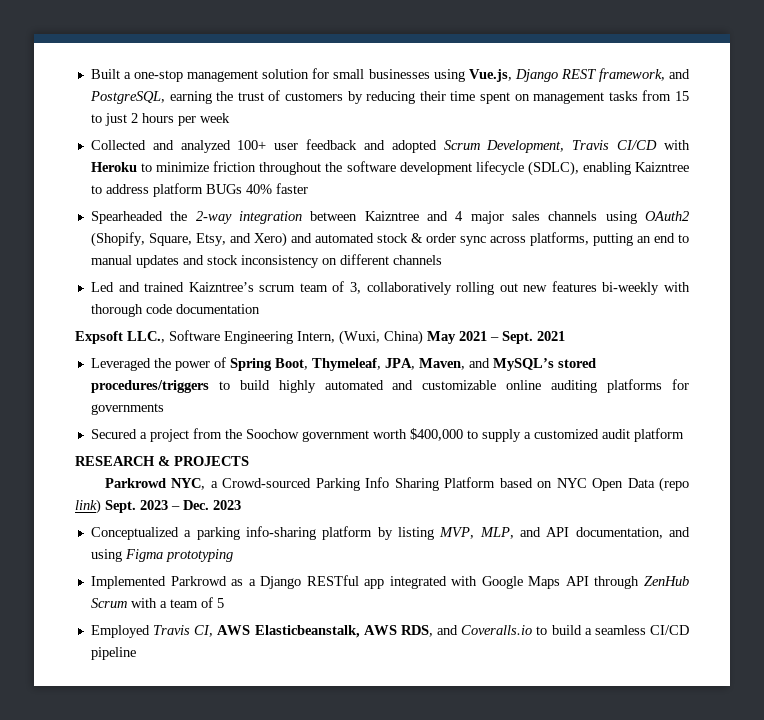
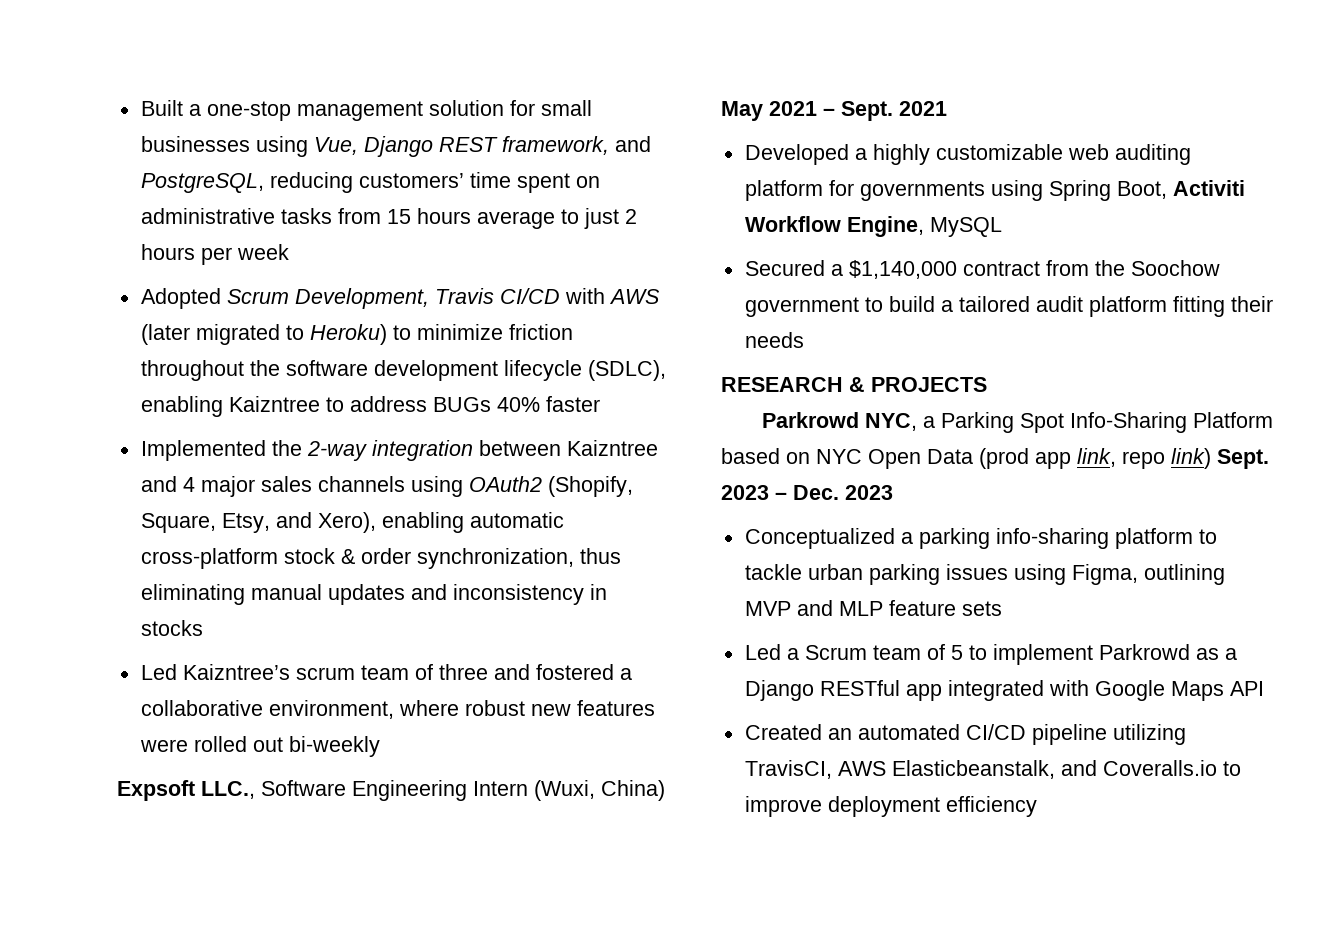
- Built a one-stop management solution for small businesses using Vue.js, Django REST framework, and PostgreSQL, earning the trust of customers by reducing their time spent on management tasks from 15 to just 2 hours per week
+ Built a one-stop management solution for small businesses using Vue, Django REST framework, and PostgreSQL, reducing customers’ time spent on administrative tasks from 15 hours average to just 2 hours per week
- Collected and analyzed 100+ user feedback and adopted Scrum Development, Travis CI/CD with Heroku to minimize friction throughout the software development lifecycle (SDLC), enabling Kaizntree to address platform BUGs 40% faster
+ Adopted Scrum Development, Travis CI/CD with AWS (later migrated to Heroku) to minimize friction throughout the software development lifecycle (SDLC), enabling Kaizntree to address BUGs 40% faster
- Spearheaded the 2-way integration between Kaizntree and 4 major sales channels using OAuth2 (Shopify, Square, Etsy, and Xero) and automated stock & order sync across platforms, putting an end to manual updates and stock inconsistency on different channels
- Led and trained Kaizntree’s scrum team of 3, collaboratively rolling out new features bi-weekly with thorough code documentation
+ Implemented the 2-way integration between Kaizntree and 4 major sales channels using OAuth2 (Shopify, Square, Etsy, and Xero), enabling automatic cross-platform stock & order synchronization, thus eliminating manual updates and inconsistency in stocks
+ Led Kaizntree’s scrum team of three and fostered a collaborative environment, where robust new features were rolled out bi-weekly
- Expsoft LLC., Software Engineering Intern, (Wuxi, China) May 2021 – Sept.
+ Expsoft LLC., Software Engineering Intern (Wuxi, China) May 2021 – Sept.
- Leveraged the power of Spring Boot, Thymeleaf, JPA, Maven, and MySQL’s stored procedures/triggers to build highly automated and customizable online auditing platforms for governments
+ Developed a highly customizable web auditing platform for governments using Spring Boot, Activiti Workflow Engine, MySQL
- Secured a project from the Soochow government worth $400,000 to supply a customized audit platform
+ Secured a $1,140,000 contract from the Soochow government to build a tailored audit platform fitting their needs
- Parkrowd NYC, a Crowd-sourced Parking Info Sharing Platform based on NYC Open Data (repo link) Sept.
+ Parkrowd NYC, a Parking Spot Info-Sharing Platform based on NYC Open Data (prod app link, repo link) Sept.
- Conceptualized a parking info-sharing platform by listing MVP, MLP, and API documentation, and using Figma prototyping
- Implemented Parkrowd as a Django RESTful app integrated with Google Maps API through ZenHub Scrum with a team of 5
- Employed Travis CI, AWS Elasticbeanstalk, AWS RDS, and Coveralls.io to build a seamless CI/CD pipeline
+ Conceptualized a parking info-sharing platform to tackle urban parking issues using Figma, outlining MVP and MLP feature sets
+ Led a Scrum team of 5 to implement Parkrowd as a Django RESTful app integrated with Google Maps API
+ Created an automated CI/CD pipeline utilizing TravisCI, AWS Elasticbeanstalk, and Coveralls.io to improve deployment efficiency

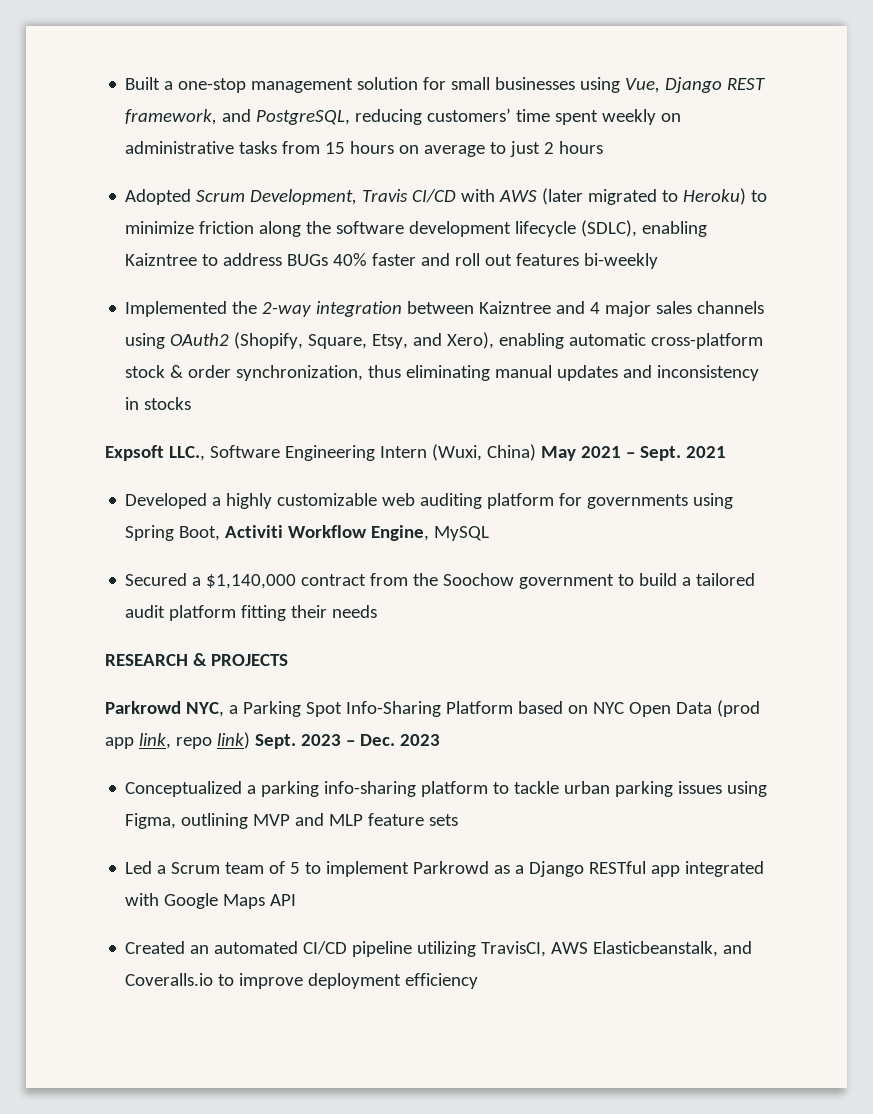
- Built a one-stop management solution for small businesses using Vue, Django REST framework, and PostgreSQL, reducing customers’ time spent on administrative tasks from 15 hours average to just 2 hours per week
+ Built a one-stop management solution for small businesses using Vue, Django REST framework, and PostgreSQL, reducing customers’ time spent weekly on administrative tasks from 15 hours on average to just 2 hours
- Adopted Scrum Development, Travis CI/CD with AWS (later migrated to Heroku) to minimize friction throughout the software development lifecycle (SDLC), enabling Kaizntree to address BUGs 40% faster
+ Adopted Scrum Development, Travis CI/CD with AWS (later migrated to Heroku) to minimize friction along the software development lifecycle (SDLC), enabling Kaizntree to address BUGs 40% faster and roll out features bi-weekly
- Led Kaizntree’s scrum team of three and fostered a collaborative environment, where robust new features were rolled out bi-weekly

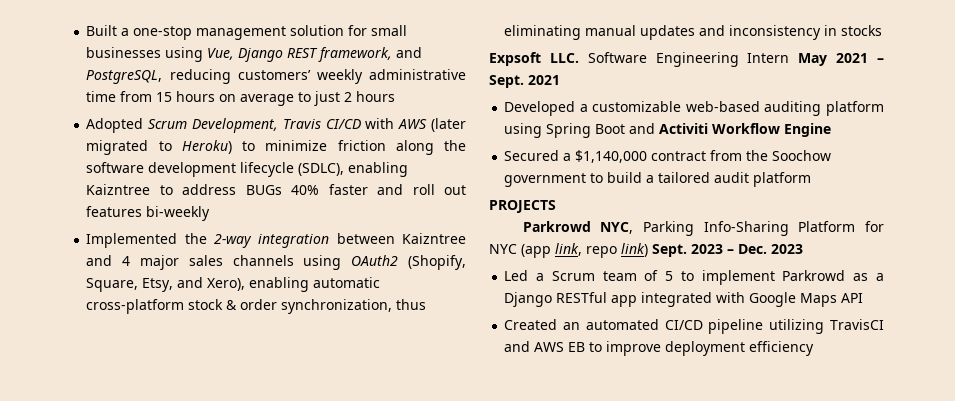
- Built a one-stop management solution for small businesses using Vue, Django REST framework, and PostgreSQL, reducing customers’ time spent weekly on administrative tasks from 15 hours on average to just 2 hours
+ Built a one-stop management solution for small businesses using Vue, Django REST framework, and PostgreSQL, reducing customers’ weekly administrative time from 15 hours on average to just 2 hours
- Expsoft LLC., Software Engineering Intern (Wuxi, China) May 2021 – Sept.
+ Expsoft LLC. Software Engineering Intern May 2021 – Sept.
- Developed a highly customizable web auditing platform for governments using Spring Boot, Activiti Workflow Engine, MySQL
+ Developed a customizable web-based auditing platform using Spring Boot and Activiti Workflow Engine
- Secured a $1,140,000 contract from the Soochow government to build a tailored audit platform fitting their needs
- RESEARCH & PROJECTS
- Parkrowd NYC, a Parking Spot Info-Sharing Platform based on NYC Open Data (prod app link, repo link) Sept.
+ Secured a $1,140,000 contract from the Soochow government to build a tailored audit platform
+ PROJECTS
+ Parkrowd NYC, Parking Info-Sharing Platform for NYC (app link, repo link) Sept.
- Conceptualized a parking info-sharing platform to tackle urban parking issues using Figma, outlining MVP and MLP feature sets
- Created an automated CI/CD pipeline utilizing TravisCI, AWS Elasticbeanstalk, and Coveralls.io to improve deployment efficiency
+ Created an automated CI/CD pipeline utilizing TravisCI and AWS EB to improve deployment efficiency

